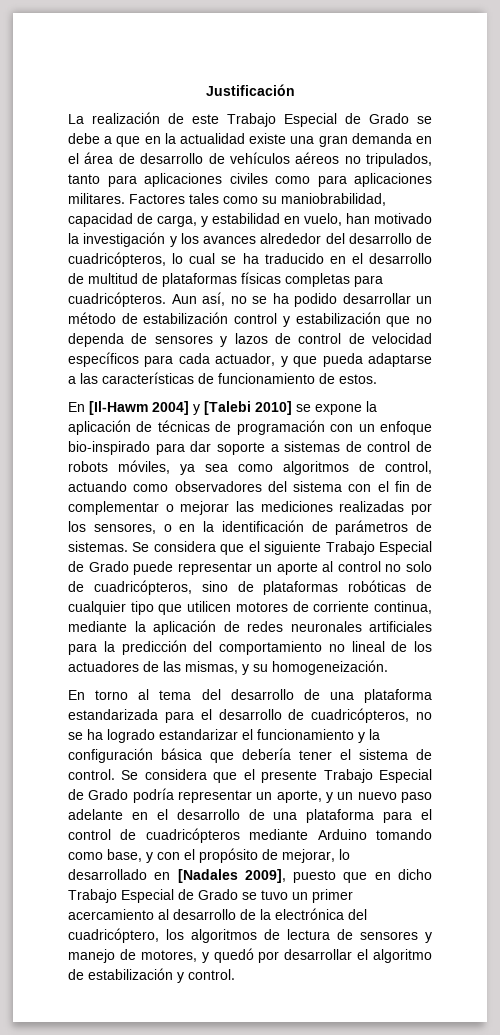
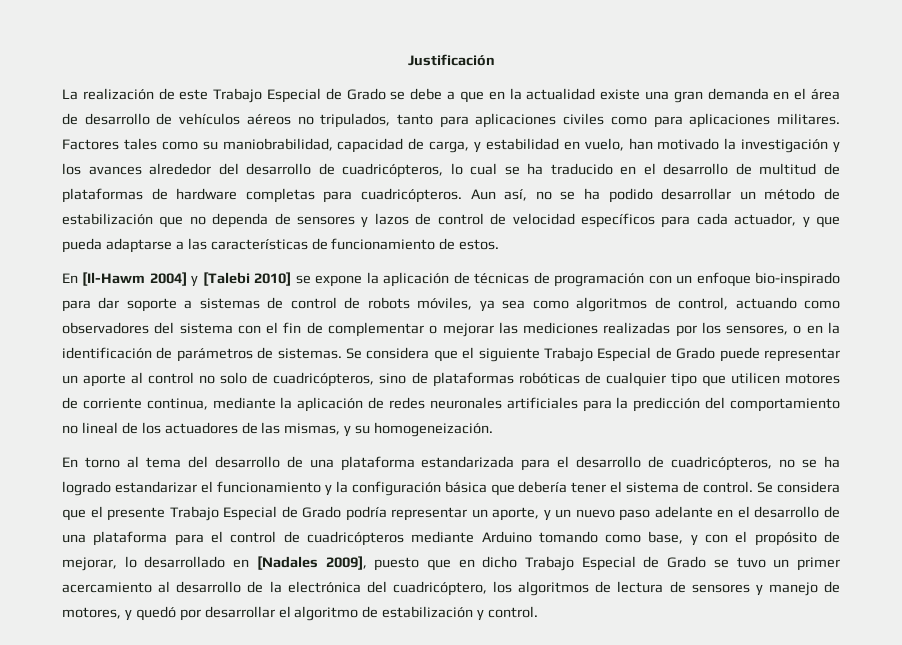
- Factores tales como su maniobrabilidad, capacidad de carga, y estabilidad en vuelo, han motivado la investigación y los avances alrededor del desarrollo de cuadricópteros, lo cual se ha traducido en el desarrollo de multitud de plataformas físicas completas para cuadricópteros.
+ Factores tales como su maniobrabilidad, capacidad de carga, y estabilidad en vuelo, han motivado la investigación y los avances alrededor del desarrollo de cuadricópteros, lo cual se ha traducido en el desarrollo de multitud de plataformas de hardware completas para cuadricópteros.
- Aun así, no se ha podido desarrollar un método de estabilización control y estabilización que no dependa de sensores y lazos de control de velocidad específicos para cada actuador, y que pueda adaptarse a las características de funcionamiento de estos.
+ Aun así, no se ha podido desarrollar un método de estabilización que no dependa de sensores y lazos de control de velocidad específicos para cada actuador, y que pueda adaptarse a las características de funcionamiento de estos.

